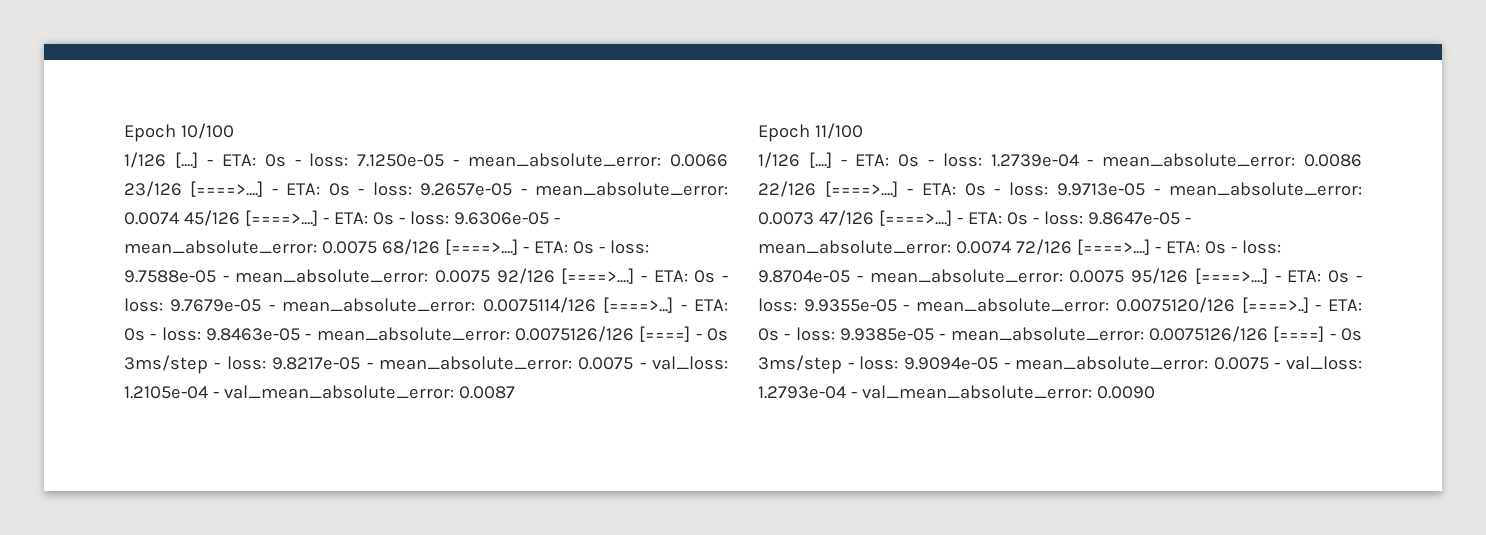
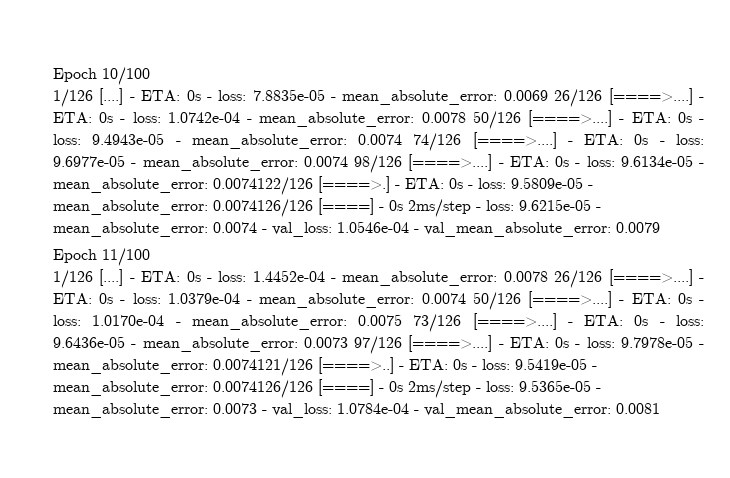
- - ETA: 0s - loss: 7.1250e-05 - mean_absolute_error: 0.0066 23/126 [====>....] - ETA: 0s - loss: 9.2657e-05 - mean_absolute_error: 0.0074 45/126 [====>....] - ETA: 0s - loss: 9.6306e-05 - mean_absolute_error: 0.0075 68/126 [====>....] - ETA: 0s - loss: 9.7588e-05 - mean_absolute_error: 0.0075 92/126 [====>....] - ETA: 0s - loss: 9.7679e-05 - mean_absolute_error: 0.0075114/126 [====>...] - ETA: 0s - loss: 9.8463e-05 - mean_absolute_error: 0.0075126/126 [====] - 0s 3ms/step - loss: 9.8217e-05 - mean_absolute_error: 0.0075 - val_loss: 1.2105e-04 - val_mean_absolute_error: 0.0087
+ - ETA: 0s - loss: 7.8835e-05 - mean_absolute_error: 0.0069 26/126 [====>....] - ETA: 0s - loss: 1.0742e-04 - mean_absolute_error: 0.0078 50/126 [====>....] - ETA: 0s - loss: 9.4943e-05 - mean_absolute_error: 0.0074 74/126 [====>....] - ETA: 0s - loss: 9.6977e-05 - mean_absolute_error: 0.0074 98/126 [====>....] - ETA: 0s - loss: 9.6134e-05 - mean_absolute_error: 0.0074122/126 [====>.] - ETA: 0s - loss: 9.5809e-05 - mean_absolute_error: 0.0074126/126 [====] - 0s 2ms/step - loss: 9.6215e-05 - mean_absolute_error: 0.0074 - val_loss: 1.0546e-04 - val_mean_absolute_error: 0.0079
- - ETA: 0s - loss: 1.2739e-04 - mean_absolute_error: 0.0086 22/126 [====>....] - ETA: 0s - loss: 9.9713e-05 - mean_absolute_error: 0.0073 47/126 [====>....] - ETA: 0s - loss: 9.8647e-05 - mean_absolute_error: 0.0074 72/126 [====>....] - ETA: 0s - loss: 9.8704e-05 - mean_absolute_error: 0.0075 95/126 [====>....] - ETA: 0s - loss: 9.9355e-05 - mean_absolute_error: 0.0075120/126 [====>..]
+ - ETA: 0s - loss: 1.4452e-04 - mean_absolute_error: 0.0078 26/126 [====>....] - ETA: 0s - loss: 1.0379e-04 - mean_absolute_error: 0.0074 50/126 [====>....] - ETA: 0s - loss: 1.0170e-04 - mean_absolute_error: 0.0075 73/126 [====>....] - ETA: 0s - loss: 9.6436e-05 - mean_absolute_error: 0.0073 97/126 [====>....] - ETA: 0s - loss: 9.7978e-05 - mean_absolute_error: 0.0074121/126 [====>..]
- - ETA: 0s - loss: 9.9385e-05 - mean_absolute_error: 0.0075126/126 [====] - 0s 3ms/step - loss: 9.9094e-05 - mean_absolute_error: 0.0075 - val_loss: 1.2793e-04 - val_mean_absolute_error: 0.0090
+ - ETA: 0s - loss: 9.5419e-05 - mean_absolute_error: 0.0074126/126 [====] - 0s 2ms/step - loss: 9.5365e-05 - mean_absolute_error: 0.0073 - val_loss: 1.0784e-04 - val_mean_absolute_error: 0.0081

